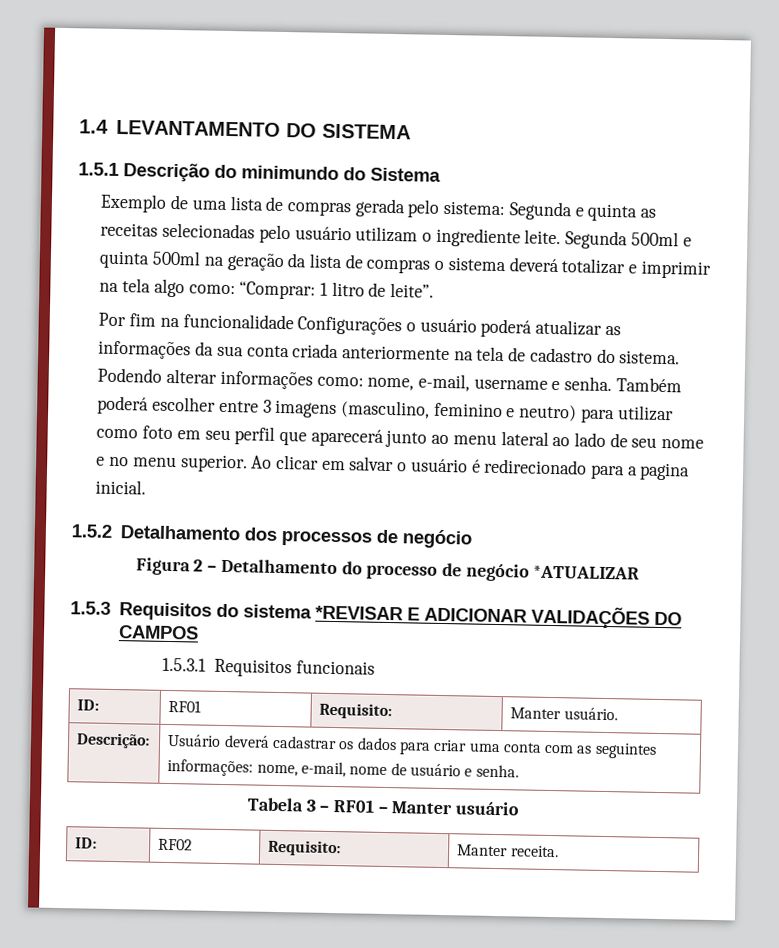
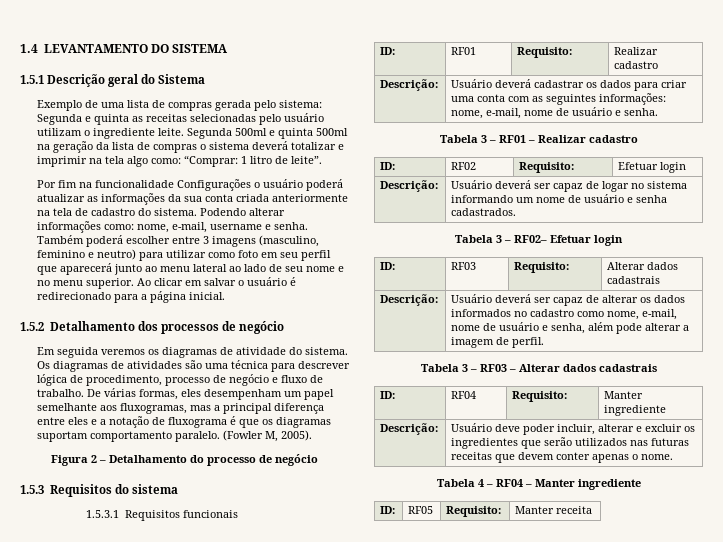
- 1.5.1 Descrição do minimundo do Sistema
+ 1.5.1 Descrição geral do Sistema
- Ao clicar em salvar o usuário é redirecionado para a pagina inicial.
+ Ao clicar em salvar o usuário é redirecionado para a página inicial.
+ Em seguida veremos os diagramas de atividade do sistema. Os diagramas de atividades são uma técnica para descrever lógica de procedimento, processo de negócio e fluxo de trabalho. De várias formas, eles desempenham um papel semelhante aos fluxogramas, mas a principal diferença entre eles e a notação de fluxograma é que os diagramas suportam comportamento paralelo. (Fowler M, 2005).
- Figura 2 – Detalhamento do processo de negócio *ATUALIZAR
+ Figura 2 – Detalhamento do processo de negócio
- 1.5.3 Requisitos do sistema *REVISAR E ADICIONAR VALIDAÇÕES DO CAMPOS
+ 1.5.3 Requisitos do sistema
- ID: | RF01 | Requisito: | Manter usuário.
+ ID: | RF01 | Requisito: | Realizar cadastro
- Tabela 3 – RF01 – Manter usuário
+ Tabela 3 – RF01 – Realizar cadastro
- ID: | RF02 | Requisito: | Manter receita.
+ ID: | RF02 | Requisito: | Efetuar login
+ Descrição: | Usuário deverá ser capaz de logar no sistema informando um nome de usuário e senha cadastrados.
+ Tabela 3 – RF02– Efetuar login
+ ID: | RF03 | Requisito: | Alterar dados cadastrais
+ Descrição: | Usuário deverá ser capaz de alterar os dados informados no cadastro como nome, e-mail, nome de usuário e senha, além pode alterar a imagem de perfil.
+ Tabela 3 – RF03 – Alterar dados cadastrais
+ ID: | RF04 | Requisito: | Manter ingrediente
+ Descrição: | Usuário deve poder incluir, alterar e excluir os ingredientes que serão utilizados nas futuras receitas que devem conter apenas o nome.
+ Tabela 4 – RF04 – Manter ingrediente
+ ID: | RF05 | Requisito: | Manter receita

